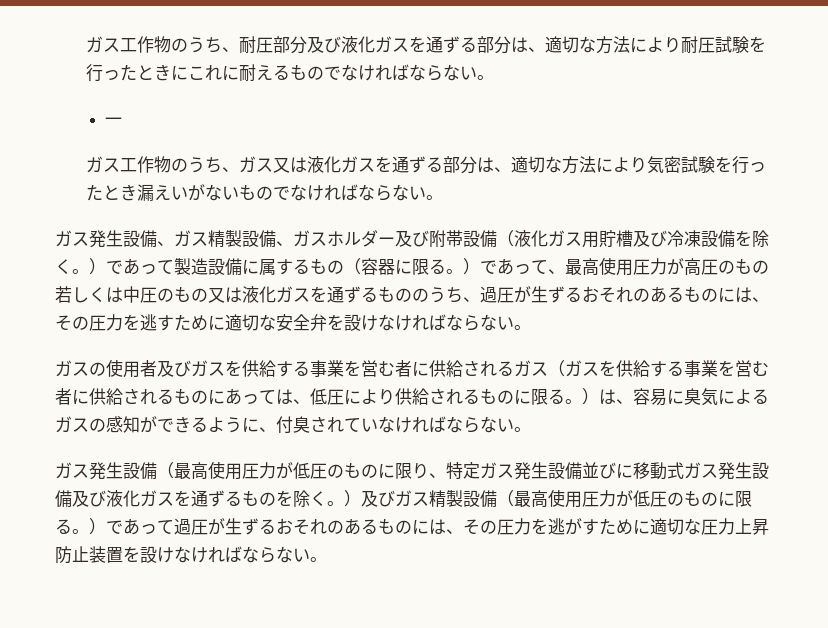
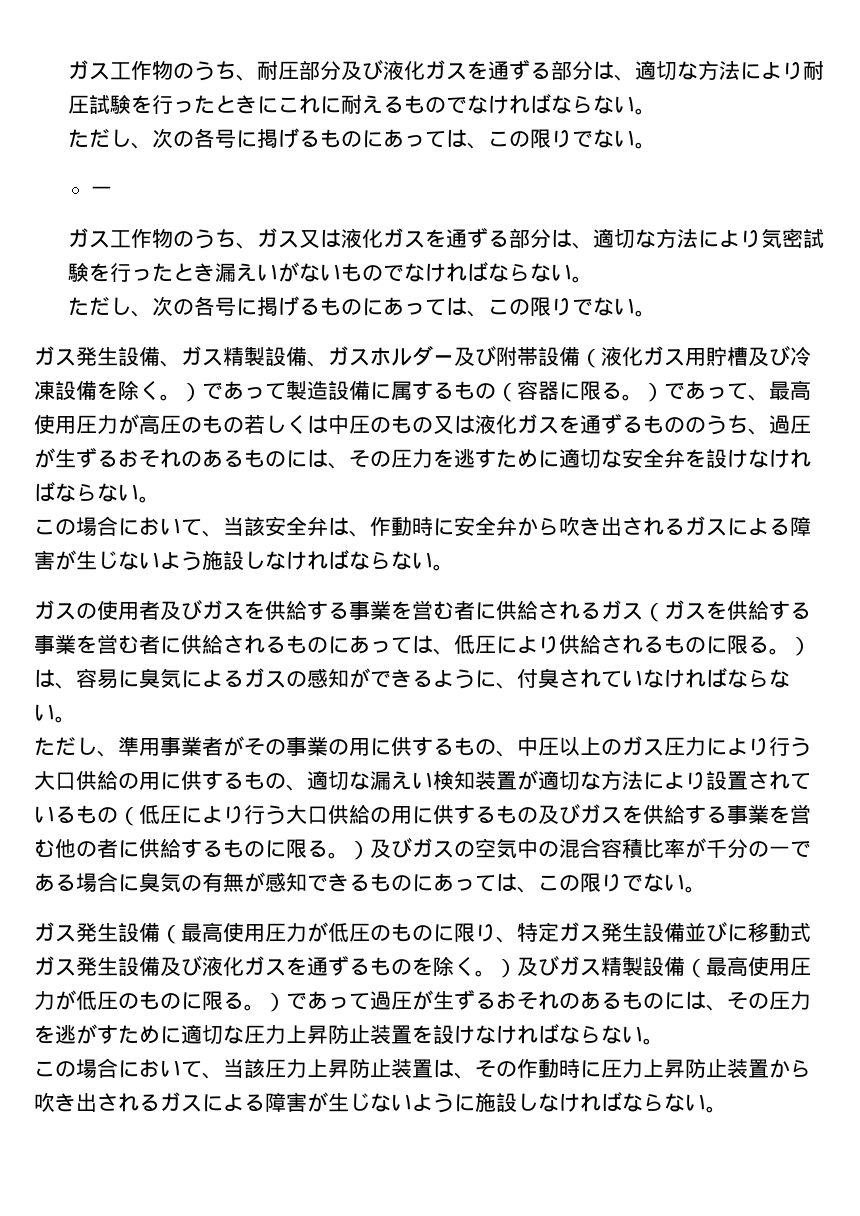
  ガス工作物のうち、耐圧部分及び液化ガスを通ずる部分は、適切な方法により耐圧試験を行ったときにこれに耐えるものでなければならない。
+ ただし、次の各号に掲げるものにあっては、この限りでない。
  ガス工作物のうち、ガス又は液化ガスを通ずる部分は、適切な方法により気密試験を行ったとき漏えいがないものでなければならない。
+ ただし、次の各号に掲げるものにあっては、この限りでない。
+ この場合において、当該安全弁は、作動時に安全弁から吹き出されるガスによる障害が生じないよう施設しなければならない。
+ ただし、準用事業者がその事業の用に供するもの、中圧以上のガス圧力により行う大口供給の用に供するもの、適切な漏えい検知装置が適切な方法により設置されているもの（低圧により行う大口供給の用に供するもの及びガスを供給する事業を営む他の者に供給するものに限る。）及びガスの空気中の混合容積比率が千分の一である場合に臭気の有無が感知できるものにあっては、この限りでない。
+ この場合において、当該圧力上昇防止装置は、その作動時に圧力上昇防止装置から吹き出されるガスによる障害が生じないように施設しなければならない。

